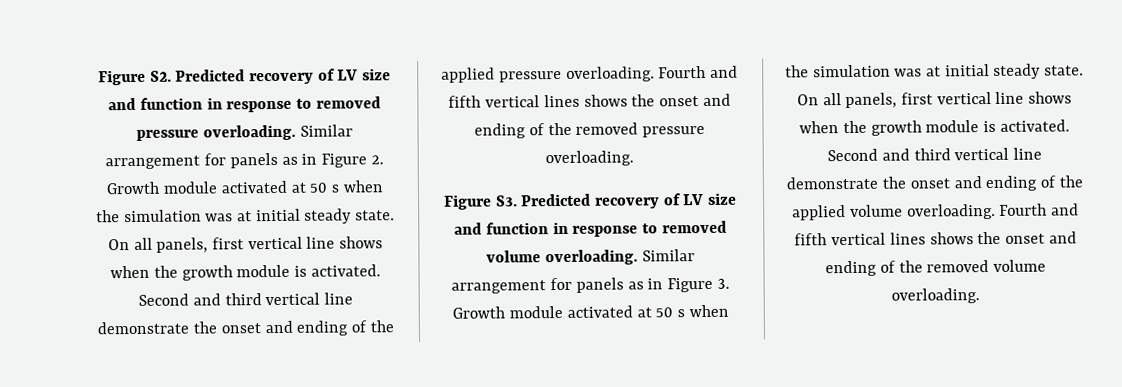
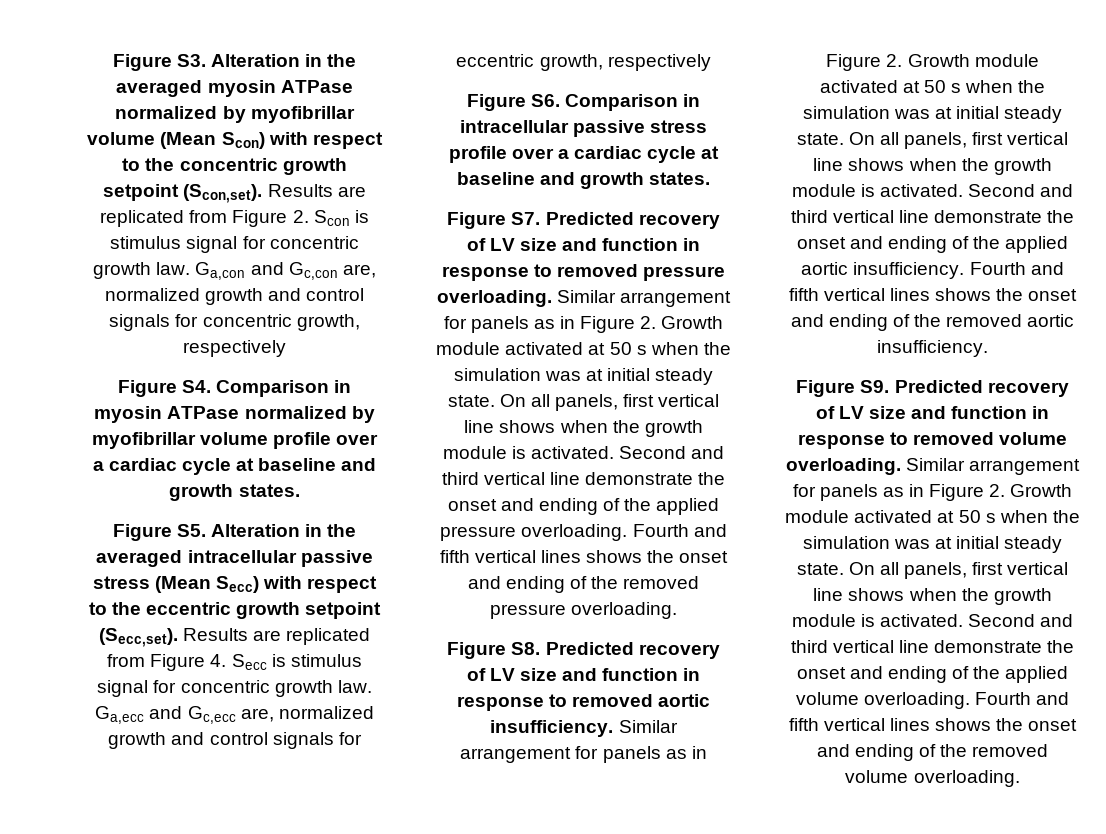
- Figure S2. Predicted recovery of LV size and function in response to removed pressure overloading.
+ Figure S3. Alteration in the averaged myosin ATPase normalized by myofibrillar volume (Mean Scon) with respect to the concentric growth setpoint (Scon,set). Results are replicated from Figure 2. Scon is stimulus signal for concentric growth law. Ga,con and Gc,con are, normalized growth and control signals for concentric growth, respectively
+ Figure S4. Comparison in myosin ATPase normalized by myofibrillar volume profile over a cardiac cycle at baseline and growth states.
+ Figure S5. Alteration in the averaged intracellular passive stress (Mean Secc) with respect to the eccentric growth setpoint (Secc,set). Results are replicated from Figure 4. Secc is stimulus signal for concentric growth law. Ga,ecc and Gc,ecc are, normalized growth and control signals for eccentric growth, respectively
+ Figure S6. Comparison in intracellular passive stress profile over a cardiac cycle at baseline and growth states.
+ Figure S7. Predicted recovery of LV size and function in response to removed pressure overloading.
- Figure S3. Predicted recovery of LV size and function in response to removed volume overloading. Similar arrangement for panels as in Figure 3. Growth module activated at 50 s when the simulation was at initial steady state.
+ Figure S8. Predicted recovery of LV size and function in response to removed aortic insufficiency. Similar arrangement for panels as in Figure 2. Growth module activated at 50 s when the simulation was at initial steady state. On all panels, first vertical line shows when the growth module is activated. Second and third vertical line demonstrate the onset and ending of the applied aortic insufficiency. Fourth and fifth vertical lines shows the onset and ending of the removed aortic insufficiency.
+ Figure S9. Predicted recovery of LV size and function in response to removed volume overloading. Similar arrangement for panels as in Figure 2. Growth module activated at 50 s when the simulation was at initial steady state.

